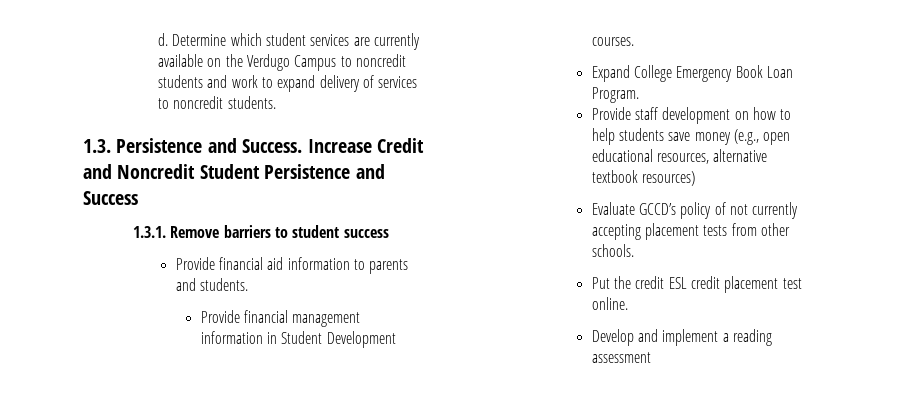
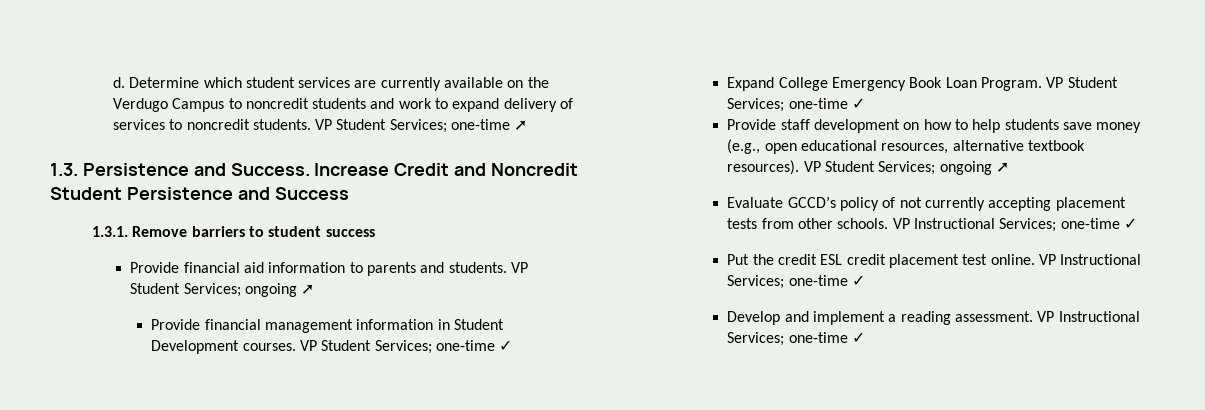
+ VP Student Services; one-time ➚
- Provide financial aid information to parents and students.
+ Provide financial aid information to parents and students. VP Student Services; ongoing ➚
- Provide financial management information in Student Development courses.
+ Provide financial management information in Student Development courses. VP Student Services; one-time ✓
- Expand College Emergency Book Loan Program.
+ Expand College Emergency Book Loan Program. VP Student Services; one-time ✓
- Provide staff development on how to help students save money (e.g., open educational resources, alternative textbook resources)
+ Provide staff development on how to help students save money (e.g., open educational resources, alternative textbook resources). VP Student Services; ongoing ➚
- Evaluate GCCD’s policy of not currently accepting placement tests from other schools.
+ Evaluate GCCD’s policy of not currently accepting placement tests from other schools. VP Instructional Services; one-time ✓
- Put the credit ESL credit placement test online.
+ Put the credit ESL credit placement test online. VP Instructional Services; one-time ✓
- Develop and implement a reading assessment
+ Develop and implement a reading assessment. VP Instructional Services; one-time ✓

